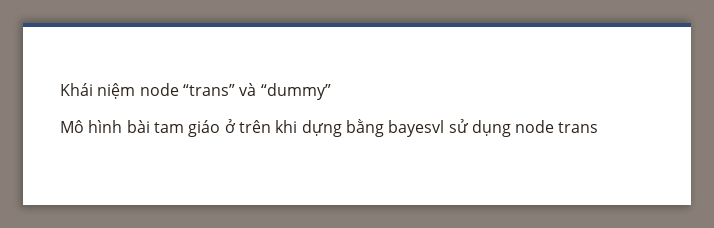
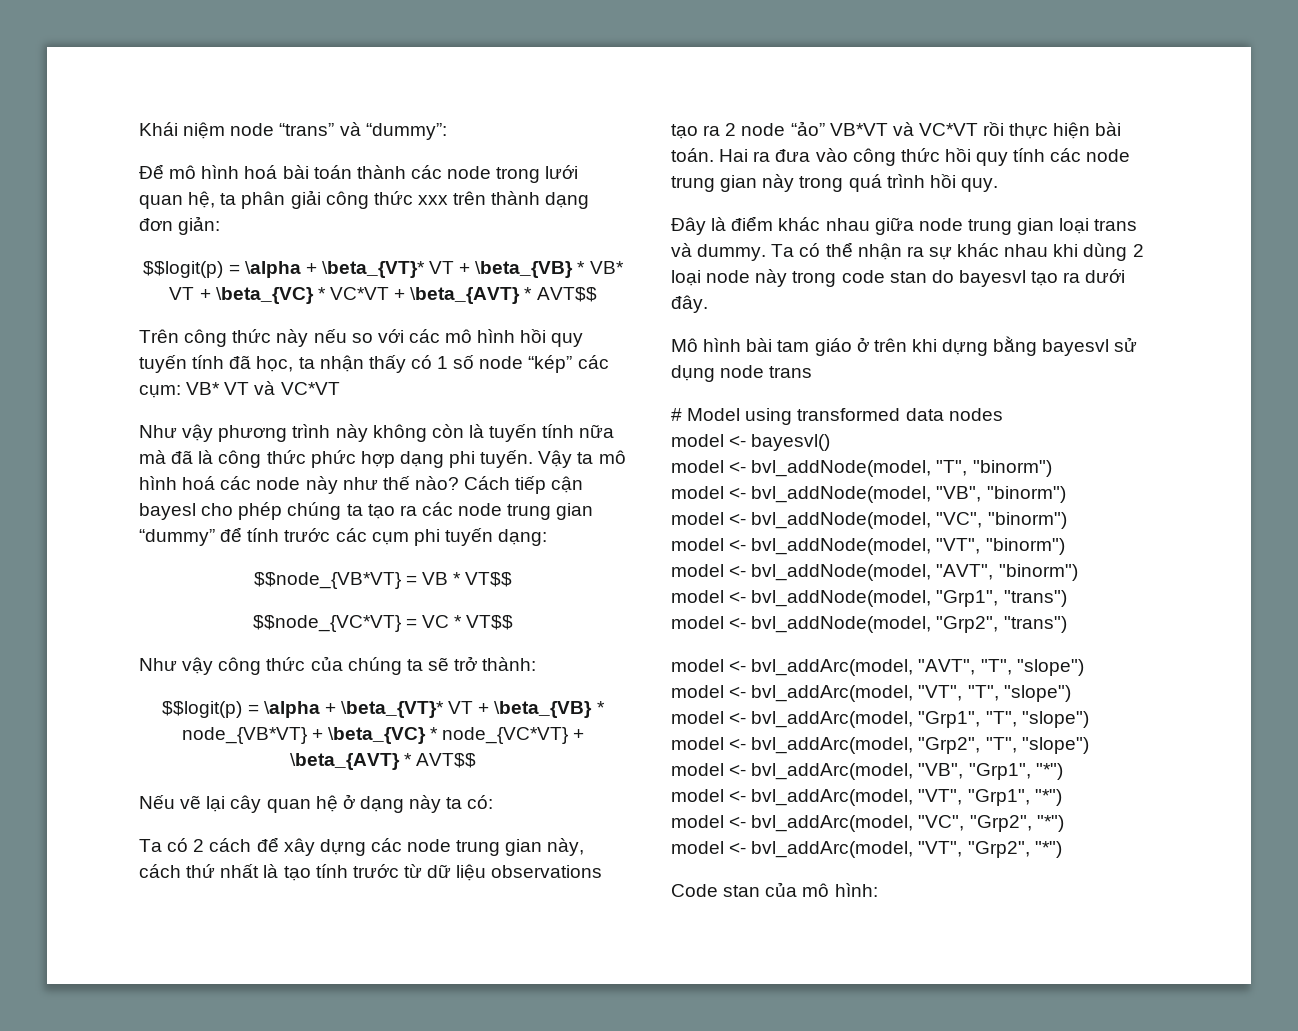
- Khái niệm node “trans” và “dummy”
+ Khái niệm node “trans” và “dummy”:
+ Để mô hình hoá bài toán thành các node trong lưới quan hệ, ta phân giải công thức xxx trên thành dạng đơn giản:
+ $$logit(p) = \alpha + \beta_{VT}* VT + \beta_{VB} * VB* VT + \beta_{VC} * VC*VT + \beta_{AVT} * AVT$$
+ Trên công thức này nếu so với các mô hình hồi quy tuyến tính đã học, ta nhận thấy có 1 số node “kép” các cụm: VB* VT và VC*VT
+ Như vậy phương trình này không còn là tuyến tính nữa mà đã là công thức phức hợp dạng phi tuyến. Vậy ta mô hình hoá các node này như thế nào? Cách tiếp cận bayesl cho phép chúng ta tạo ra các node trung gian “dummy” để tính trước các cụm phi tuyến dạng:
+ $$node_{VB*VT} = VB * VT$$
+ $$node_{VC*VT} = VC * VT$$
+ Như vậy công thức của chúng ta sẽ trở thành:
+ $$logit(p) = \alpha + \beta_{VT}* VT + \beta_{VB} * node_{VB*VT} + \beta_{VC} * node_{VC*VT} + \beta_{AVT} * AVT$$
+ Nếu vẽ lại cây quan hệ ở dạng này ta có:
+ Ta có 2 cách để xây dựng các node trung gian này, cách thứ nhất là tạo tính trước từ dữ liệu observations tạo ra 2 node “ảo” VB*VT và VC*VT rồi thực hiện bài toán. Hai ra đưa vào công thức hồi quy tính các node trung gian này trong quá trình hồi quy.
+ Đây là điểm khác nhau giữa node trung gian loại trans và dummy. Ta có thể nhận ra sự khác nhau khi dùng 2 loại node này trong code stan do bayesvl tạo ra dưới đây.
+ # Model using transformed data nodes
+ model <- bayesvl()
+ model <- bvl_addNode(model, "T", "binorm")
+ model <- bvl_addNode(model, "VB", "binorm")
+ model <- bvl_addNode(model, "VC", "binorm")
+ model <- bvl_addNode(model, "VT", "binorm")
+ model <- bvl_addNode(model, "AVT", "binorm")
+ model <- bvl_addNode(model, "Grp1", "trans")
+ model <- bvl_addNode(model, "Grp2", "trans")
+ model <- bvl_addArc(model, "AVT", "T", "slope")
+ model <- bvl_addArc(model, "VT", "T", "slope")
+ model <- bvl_addArc(model, "Grp1", "T", "slope")
+ model <- bvl_addArc(model, "Grp2", "T", "slope")
+ model <- bvl_addArc(model, "VB", "Grp1", "*")
+ model <- bvl_addArc(model, "VT", "Grp1", "*")
+ model <- bvl_addArc(model, "VC", "Grp2", "*")
+ model <- bvl_addArc(model, "VT", "Grp2", "*")
+ Code stan của mô hình:

